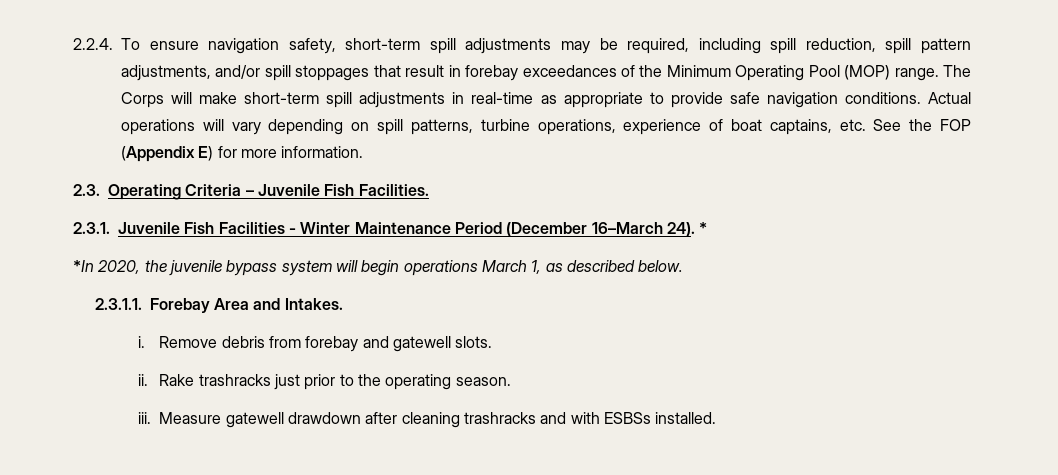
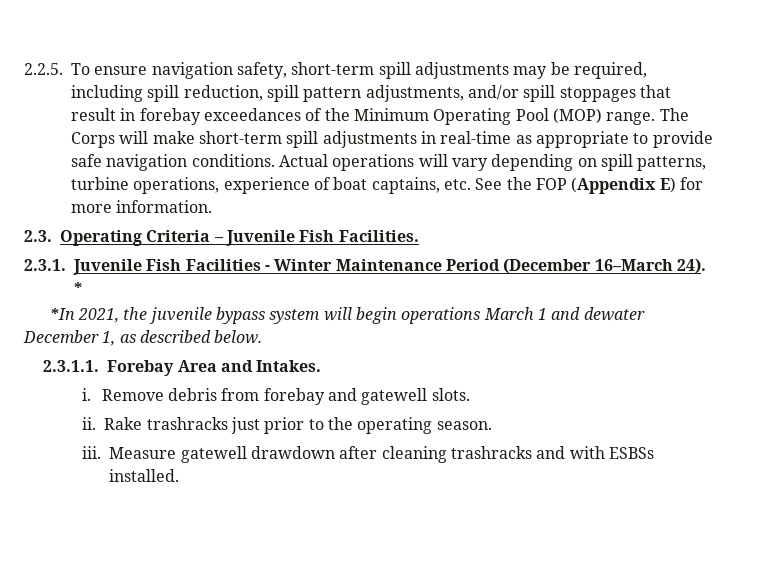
- 2.2.4. To ensure navigation safety, short-term spill adjustments may be required, including spill reduction, spill pattern adjustments, and/or spill stoppages that result in forebay exceedances of the Minimum Operating Pool (MOP) range.
+ 2.2.5. To ensure navigation safety, short-term spill adjustments may be required, including spill reduction, spill pattern adjustments, and/or spill stoppages that result in forebay exceedances of the Minimum Operating Pool (MOP) range.
- *In 2020, the juvenile bypass system will begin operations March 1, as described below.
+ *In 2021, the juvenile bypass system will begin operations March 1 and dewater December 1, as described below.

